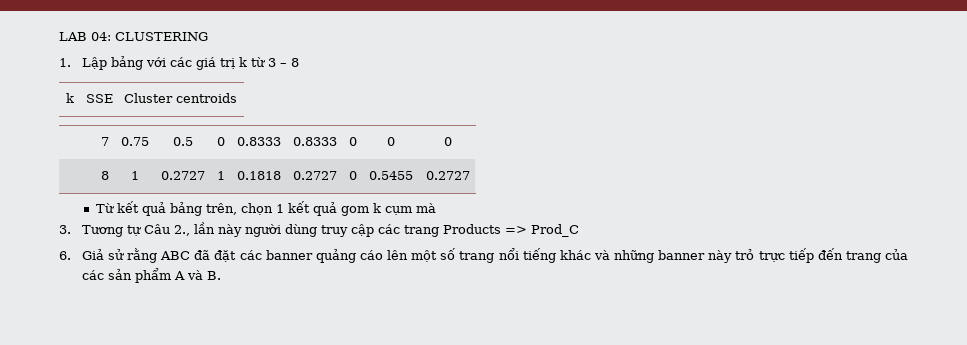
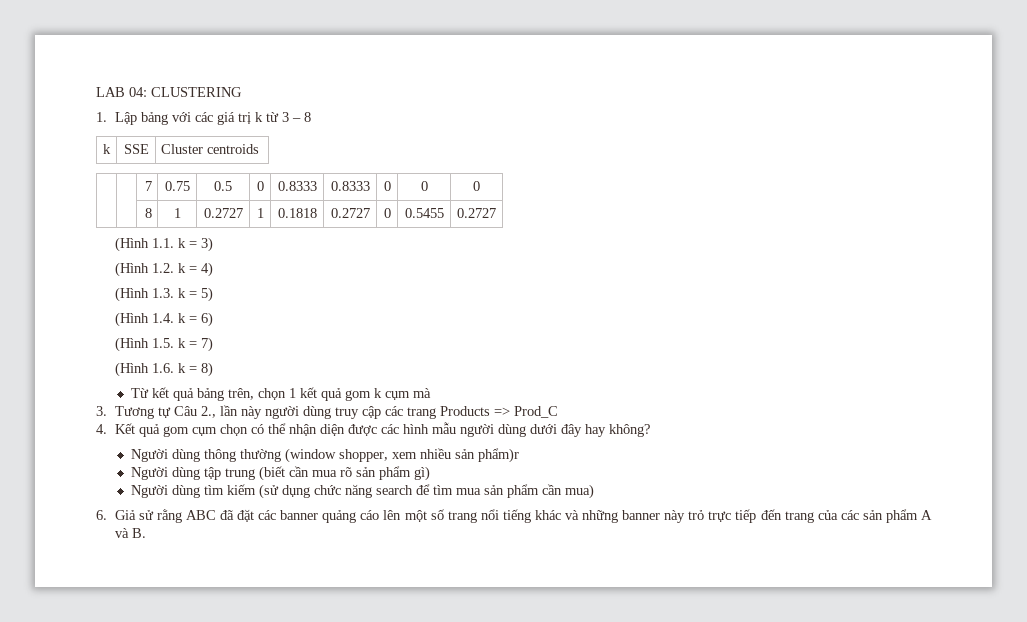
+ (Hình 1.1. k = 3)
+ (Hình 1.2. k = 4)
+ (Hình 1.3. k = 5)
+ (Hình 1.4. k = 6)
+ (Hình 1.5. k = 7)
+ (Hình 1.6. k = 8)
+ 4. Kết quả gom cụm chọn có thể nhận diện được các hình mẫu người dùng dưới đây hay không?
+ Người dùng thông thường (window shopper, xem nhiều sản phẩm)r
+ Người dùng tập trung (biết cần mua rõ sản phẩm gì)
+ Người dùng tìm kiếm (sử dụng chức năng search để tìm mua sản phẩm cần mua)

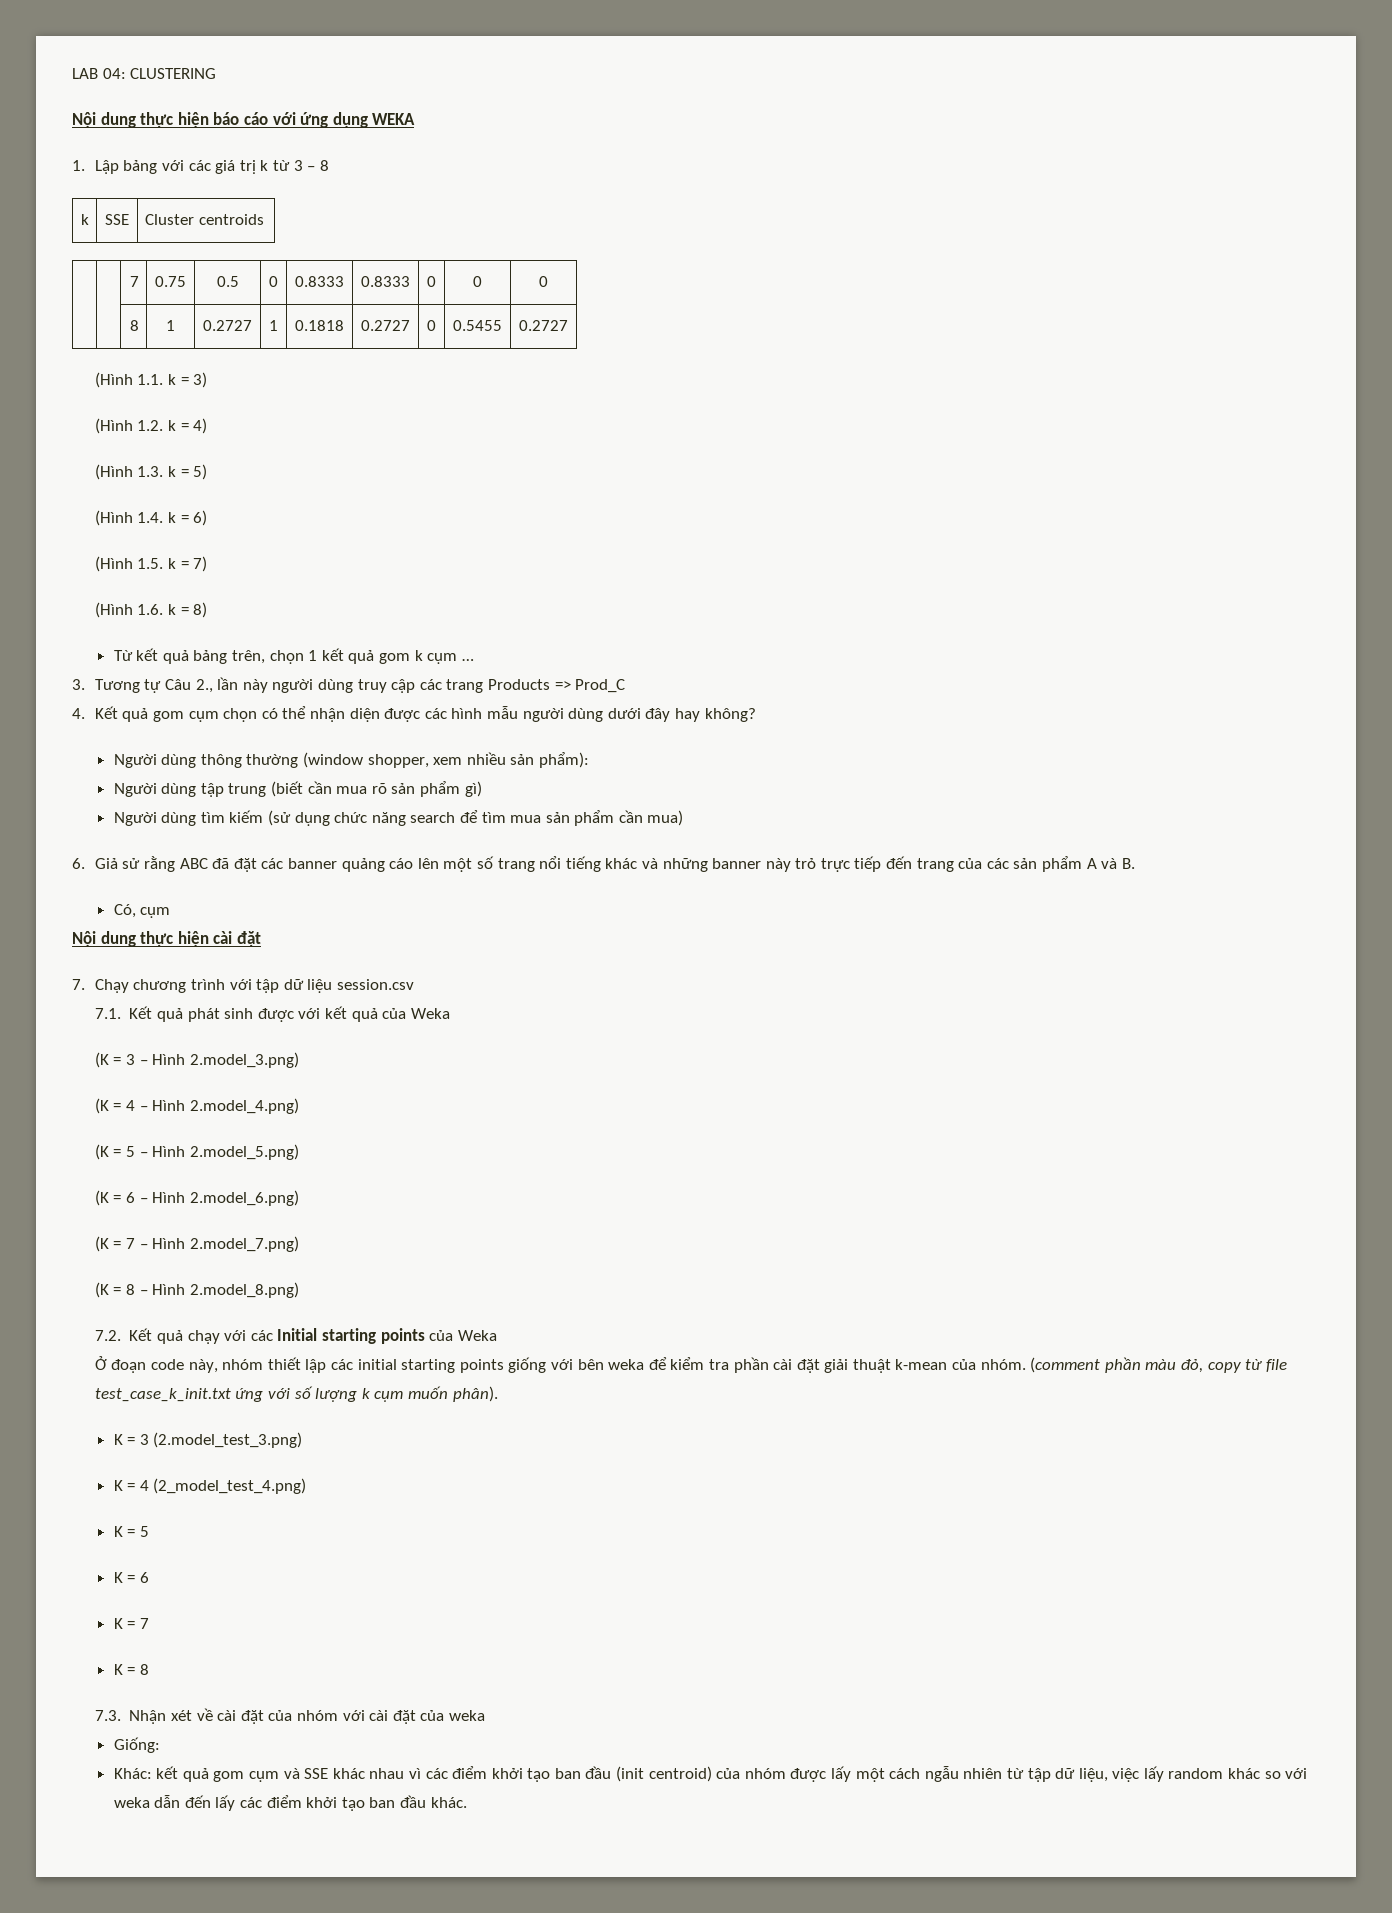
+ Nội dung thực hiện báo cáo với ứng dụng WEKA
- Từ kết quả bảng trên, chọn 1 kết quả gom k cụm mà
+ Từ kết quả bảng trên, chọn 1 kết quả gom k cụm …
- Người dùng thông thường (window shopper, xem nhiều sản phẩm)r
+ Người dùng thông thường (window shopper, xem nhiều sản phẩm):
+ Có, cụm
+ Nội dung thực hiện cài đặt
+ 7. Chạy chương trình với tập dữ liệu session.csv
+ 7.1. Kết quả phát sinh được với kết quả của Weka
+ (K = 3 – Hình 2.model_3.png)
+ (K = 4 – Hình 2.model_4.png)
+ (K = 5 – Hình 2.model_5.png)
+ (K = 6 – Hình 2.model_6.png)
+ (K = 7 – Hình 2.model_7.png)
+ (K = 8 – Hình 2.model_8.png)
+ 7.2. Kết quả chạy với các Initial starting points của Weka
+ Ở đoạn code này, nhóm thiết lập các initial starting points giống với bên weka để kiểm tra phần cài đặt giải thuật k-mean của nhóm. (comment phần màu đỏ, copy từ file test_case_k_init.txt ứng với số lượng k cụm muốn phân).
+ K = 3 (2.model_test_3.png)
+ K = 4 (2_model_test_4.png)
+ K = 5
+ K = 6
+ K = 7
+ K = 8
+ 7.3. Nhận xét về cài đặt của nhóm với cài đặt của weka
+ Giống:
+ Khác: kết quả gom cụm và SSE khác nhau vì các điểm khởi tạo ban đầu (init centroid) của nhóm được lấy một cách ngẫu nhiên từ tập dữ liệu, việc lấy random khác so với weka dẫn đến lấy các điểm khởi tạo ban đầu khác.

